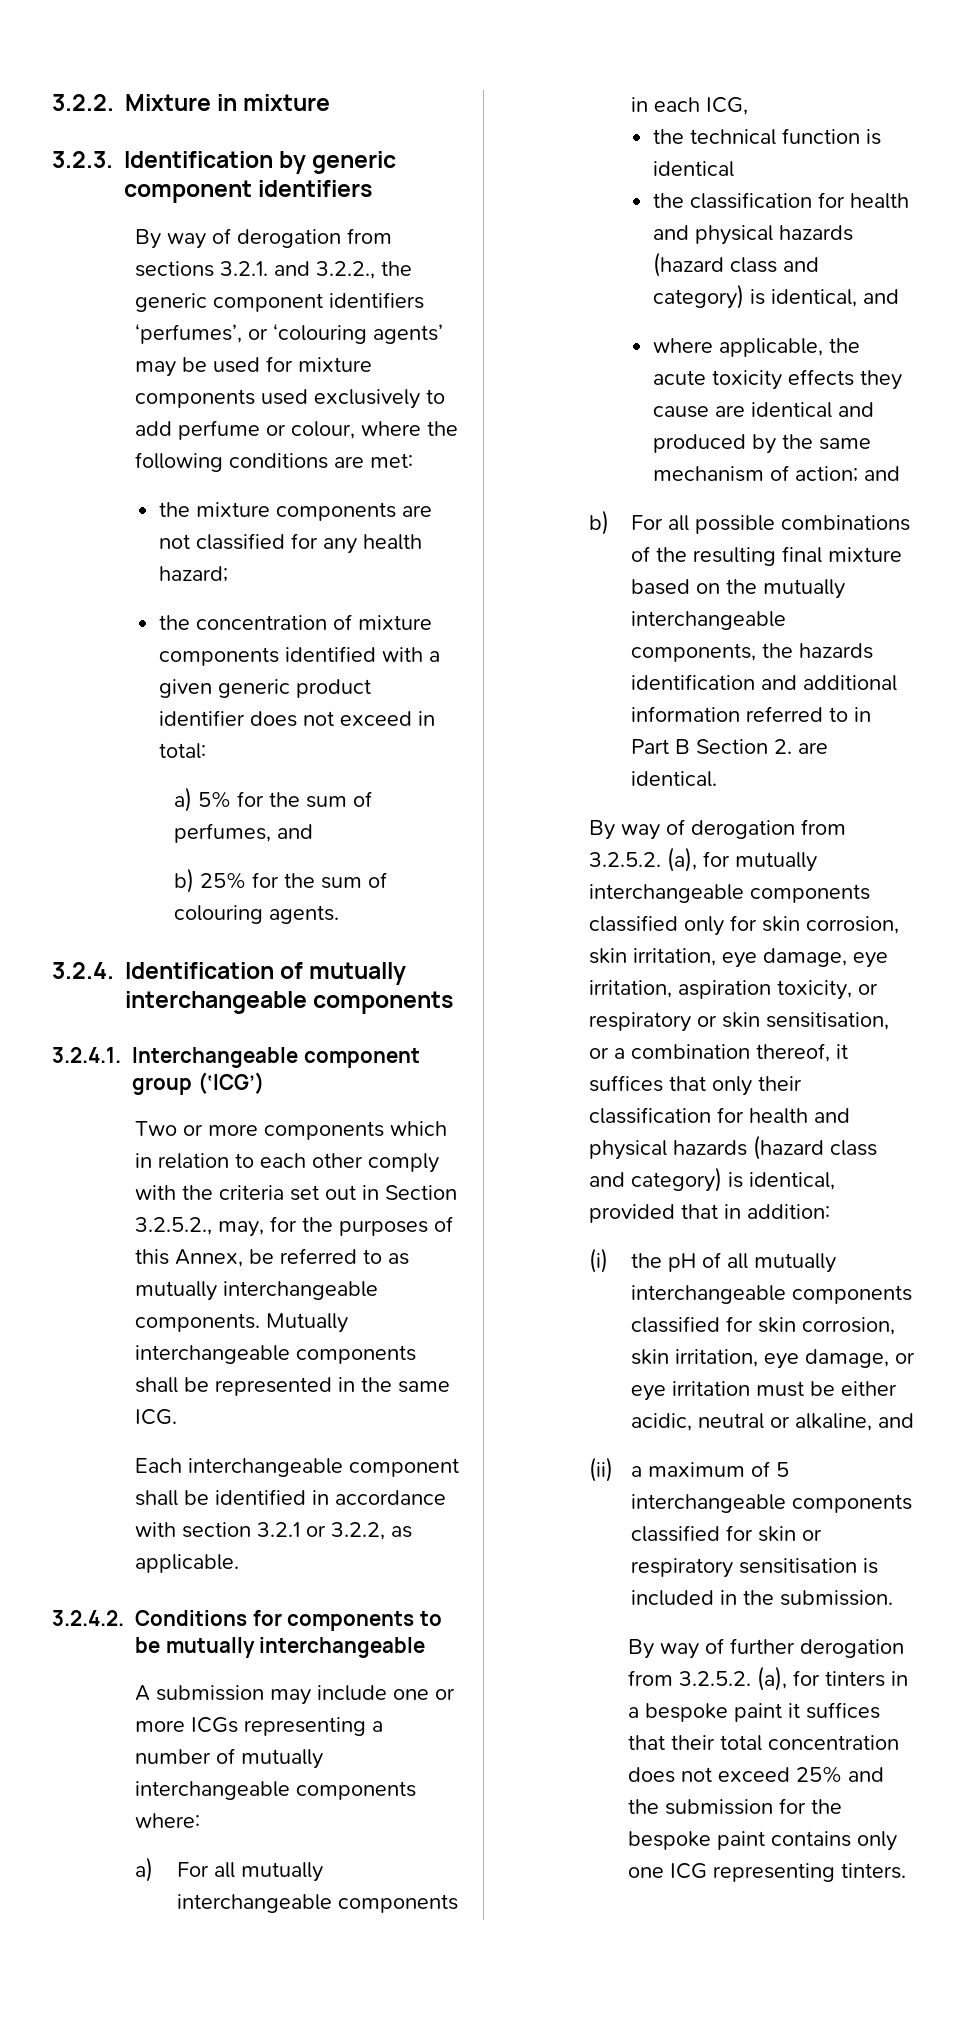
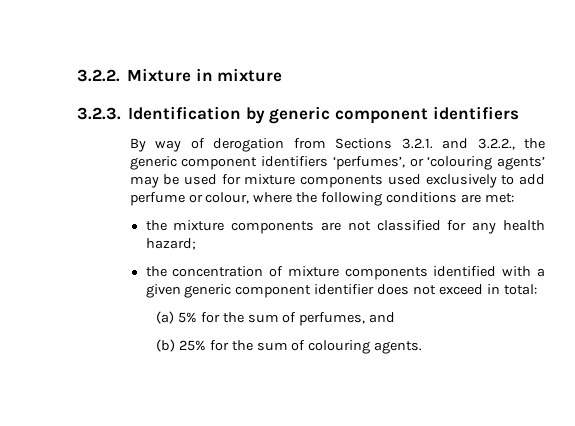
- By way of derogation from sections 3.2.1. and 3.2.2., the generic component identifiers ‘perfumes’, or ‘colouring agents’ may be used for mixture components used exclusively to add perfume or colour, where the following conditions are met:
+ By way of derogation from Sections 3.2.1. and 3.2.2., the generic component identifiers ‘perfumes’, or ‘colouring agents’ may be used for mixture components used exclusively to add perfume or colour, where the following conditions are met:
- the concentration of mixture components identified with a given generic product identifier does not exceed in total:
+ the concentration of mixture components identified with a given generic component identifier does not exceed in total:
- a) 5% for the sum of perfumes, and
+ (a) 5% for the sum of perfumes, and
- b) 25% for the sum of colouring agents.
+ (b) 25% for the sum of colouring agents.
- 3.2.4. Identification of mutually interchangeable components
- 3.2.4.1. Interchangeable component group (‘ICG’)
- Two or more components which in relation to each other comply with the criteria set out in Section 3.2.5.2., may, for the purposes of this Annex, be referred to as mutually interchangeable components. Mutually interchangeable components shall be represented in the same ICG.
- Each interchangeable component shall be identified in accordance with section 3.2.1 or 3.2.2, as applicable.
- 3.2.4.2. Conditions for components to be mutually interchangeable
- A submission may include one or more ICGs representing a number of mutually interchangeable components where:
- a) For all mutually interchangeable components in each ICG,
- the technical function is identical
- the classification for health and physical hazards (hazard class and category) is identical, and
- where applicable, the acute toxicity effects they cause are identical and produced by the same mechanism of action; and
- b) For all possible combinations of the resulting final mixture based on the mutually interchangeable components, the hazards identification and additional information referred to in Part B Section 2. are identical.
- By way of derogation from 3.2.5.2. (a), for mutually interchangeable components classified only for skin corrosion, skin irritation, eye damage, eye irritation, aspiration toxicity, or respiratory or skin sensitisation, or a combination thereof, it suffices that only their classification for health and physical hazards (hazard class and category) is identical, provided that in addition:
- (i) the pH of all mutually interchangeable components classified for skin corrosion, skin irritation, eye damage, or eye irritation must be either acidic, neutral or alkaline, and
- (ii) a maximum of 5 interchangeable components classified for skin or respiratory sensitisation is included in the submission.
- By way of further derogation from 3.2.5.2. (a), for tinters in a bespoke paint it suffices that their total concentration does not exceed 25% and the submission for the bespoke paint contains only one ICG representing tinters.

